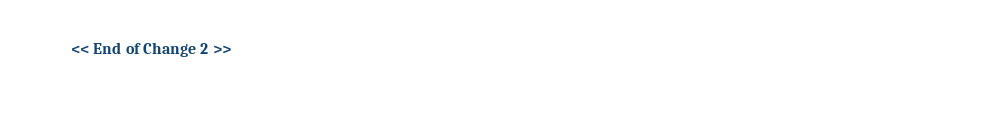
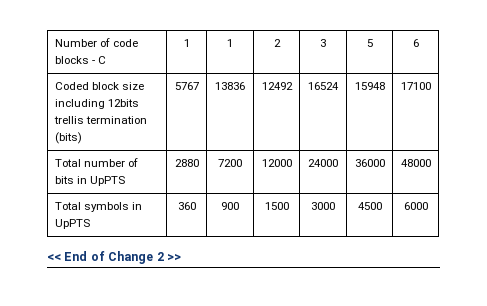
+ Number of code blocks - C | 1 | 1 | 2 | 3 | 5 | 6
+ Coded block size including 12bits trellis termination (bits) | 5767 | 13836 | 12492 | 16524 | 15948 | 17100
+ Total number of bits in UpPTS | 2880 | 7200 | 12000 | 24000 | 36000 | 48000
+ Total symbols in UpPTS | 360 | 900 | 1500 | 3000 | 4500 | 6000

